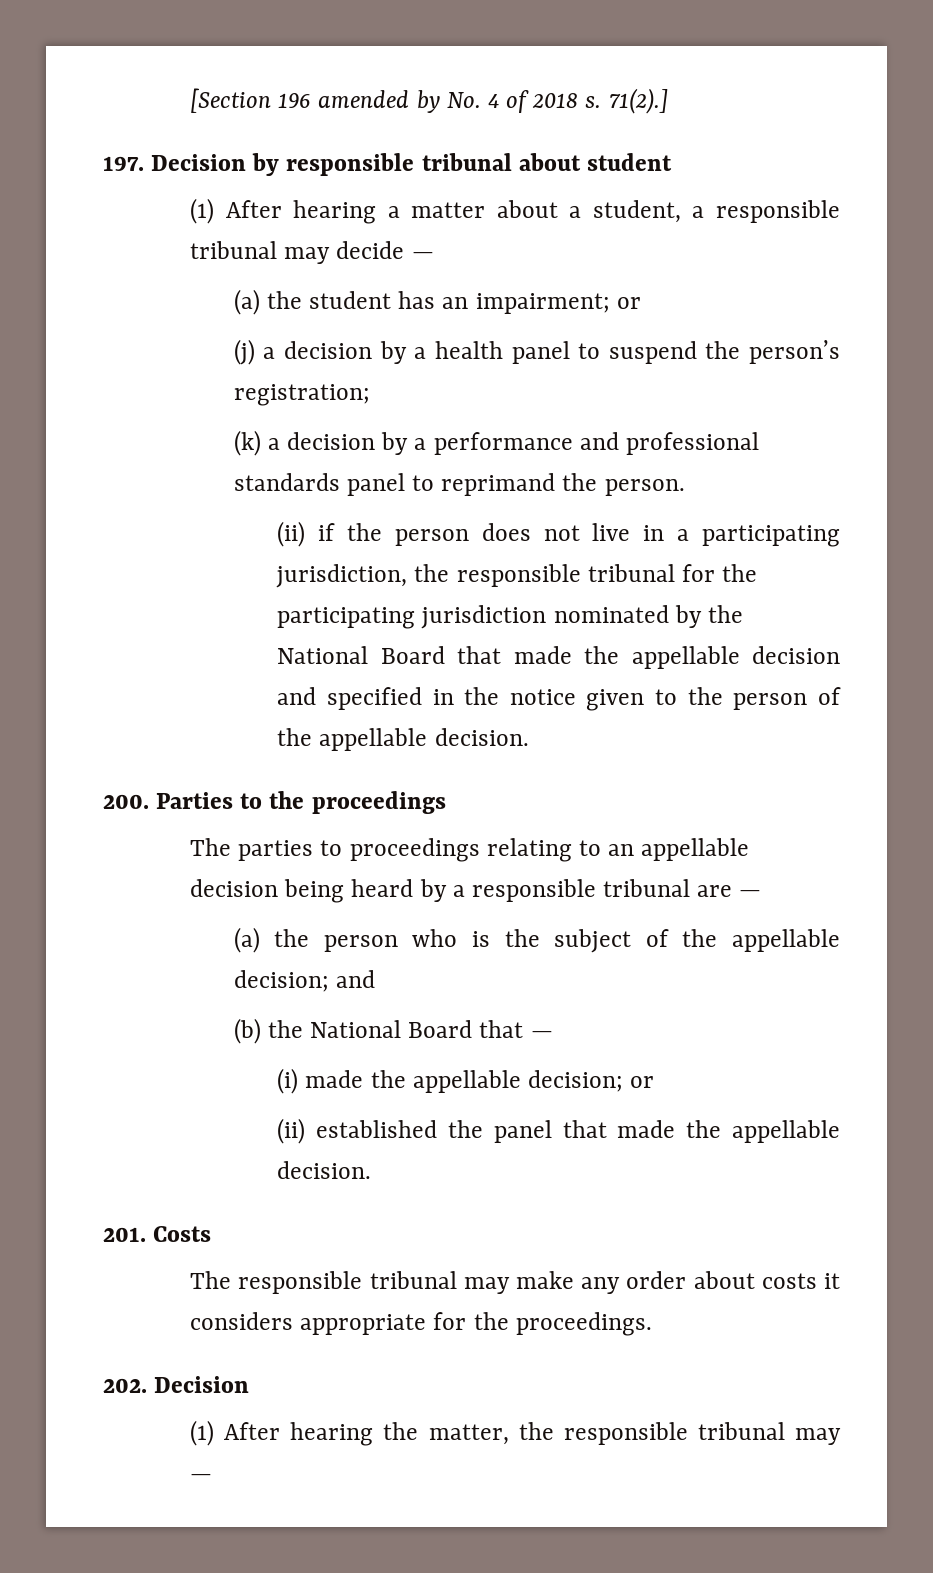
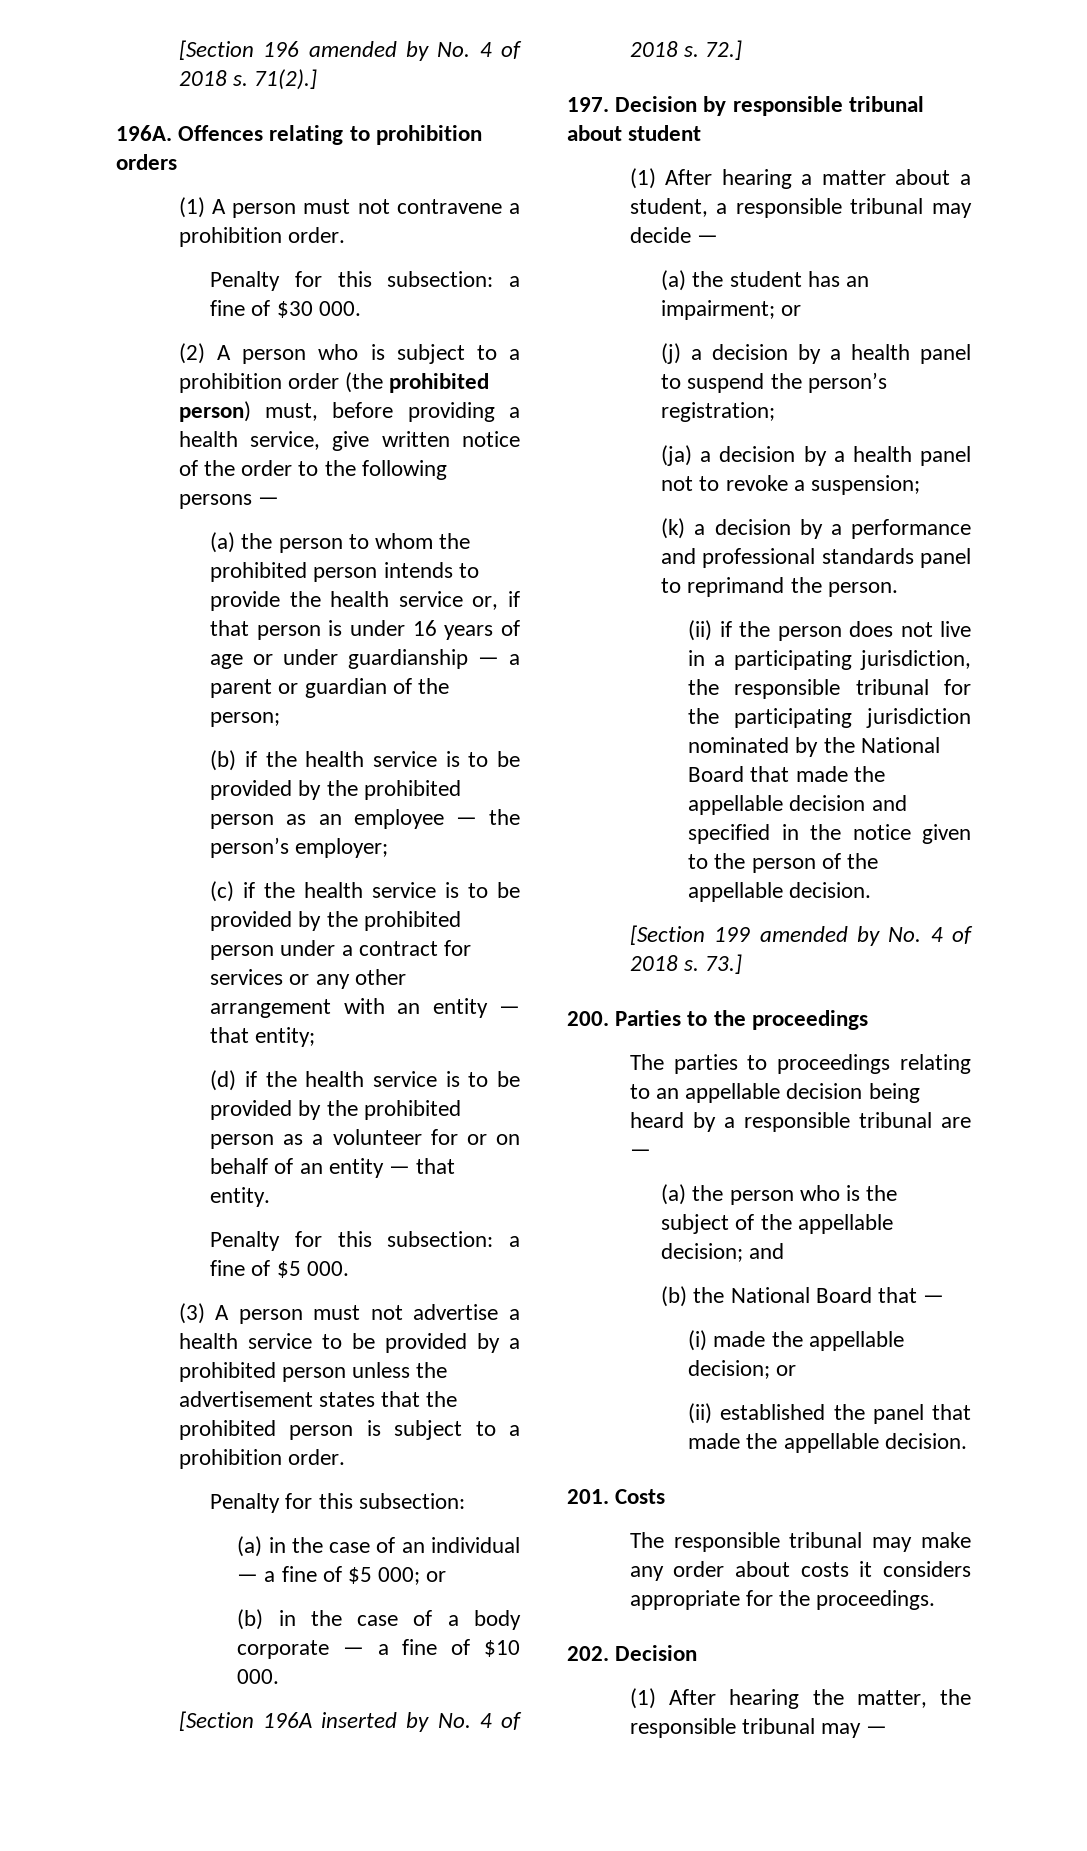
+ 196A. Offences relating to prohibition orders
+ (1) A person must not contravene a prohibition order.
+ Penalty for this subsection: a fine of $30 000.
+ (2) A person who is subject to a prohibition order (the prohibited person) must, before providing a health service, give written notice of the order to the following persons —
+ (a) the person to whom the prohibited person intends to provide the health service or, if that person is under 16 years of age or under guardianship — a parent or guardian of the person;
+ (b) if the health service is to be provided by the prohibited person as an employee — the person’s employer;
+ (c) if the health service is to be provided by the prohibited person under a contract for services or any other arrangement with an entity — that entity;
+ (d) if the health service is to be provided by the prohibited person as a volunteer for or on behalf of an entity — that entity.
+ Penalty for this subsection: a fine of $5 000.
+ (3) A person must not advertise a health service to be provided by a prohibited person unless the advertisement states that the prohibited person is subject to a prohibition order.
+ Penalty for this subsection:
+ (a) in the case of an individual — a fine of $5 000; or
+ (b) in the case of a body corporate — a fine of $10 000.
+ [Section 196A inserted by No. 4 of 2018 s. 72.]
+ (ja) a decision by a health panel not to revoke a suspension;
+ [Section 199 amended by No. 4 of 2018 s. 73.]

